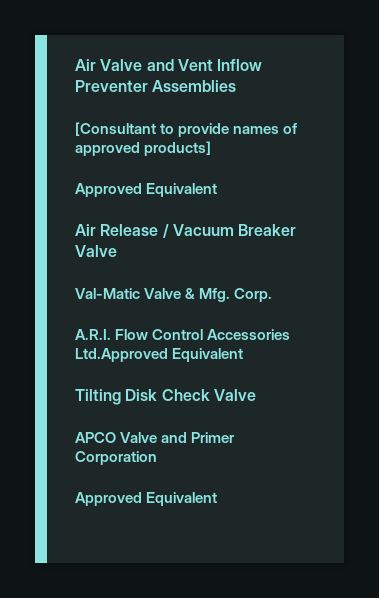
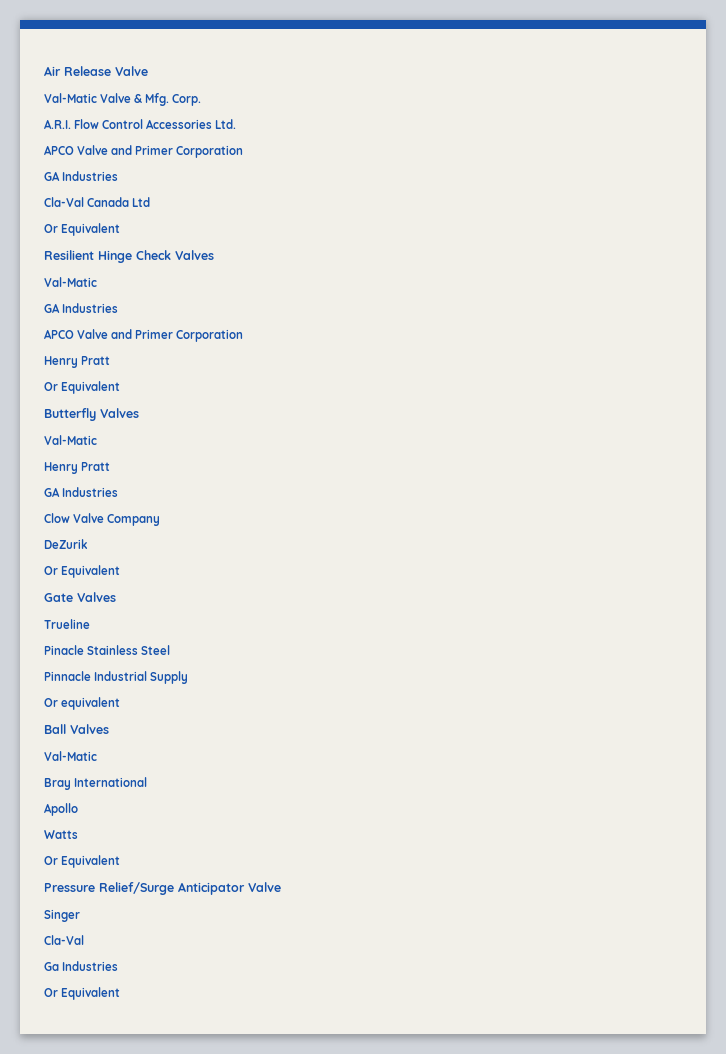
- Air Valve and Vent Inflow Preventer Assemblies
- [Consultant to provide names of approved products]
- Approved Equivalent
- Air Release / Vacuum Breaker Valve
+ Air Release Valve
- A.R.I. Flow Control Accessories Ltd.Approved Equivalent
- Tilting Disk Check Valve
+ A.R.I. Flow Control Accessories Ltd.
  APCO Valve and Primer Corporation
- Approved Equivalent
+ GA Industries
+ Cla-Val Canada Ltd
+ Or Equivalent
+ Resilient Hinge Check Valves
+ Val-Matic
+ GA Industries
+ APCO Valve and Primer Corporation
+ Henry Pratt
+ Or Equivalent
+ Butterfly Valves
+ Val-Matic
+ Henry Pratt
+ GA Industries
+ Clow Valve Company
+ DeZurik
+ Or Equivalent
+ Gate Valves
+ Trueline
+ Pinacle Stainless Steel
+ Pinnacle Industrial Supply
+ Or equivalent
+ Ball Valves
+ Val-Matic
+ Bray International
+ Apollo
+ Watts
+ Or Equivalent
+ Pressure Relief/Surge Anticipator Valve
+ Singer
+ Cla-Val
+ Ga Industries
+ Or Equivalent

